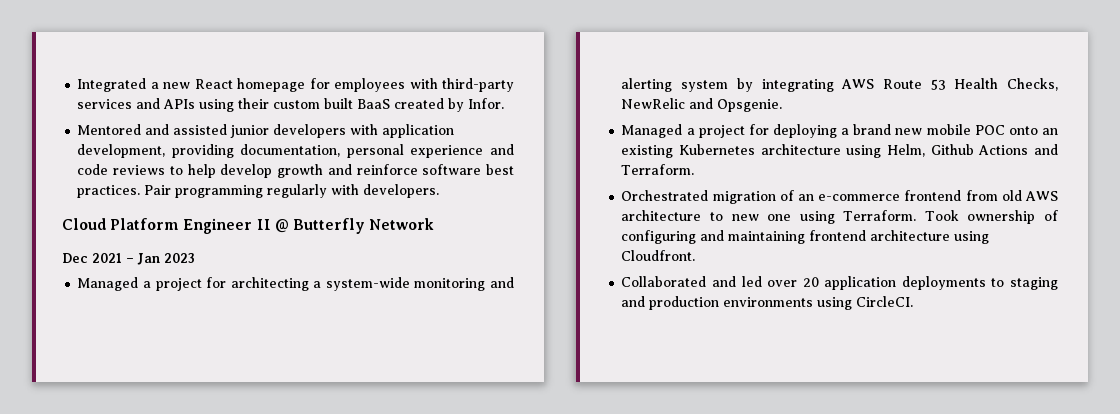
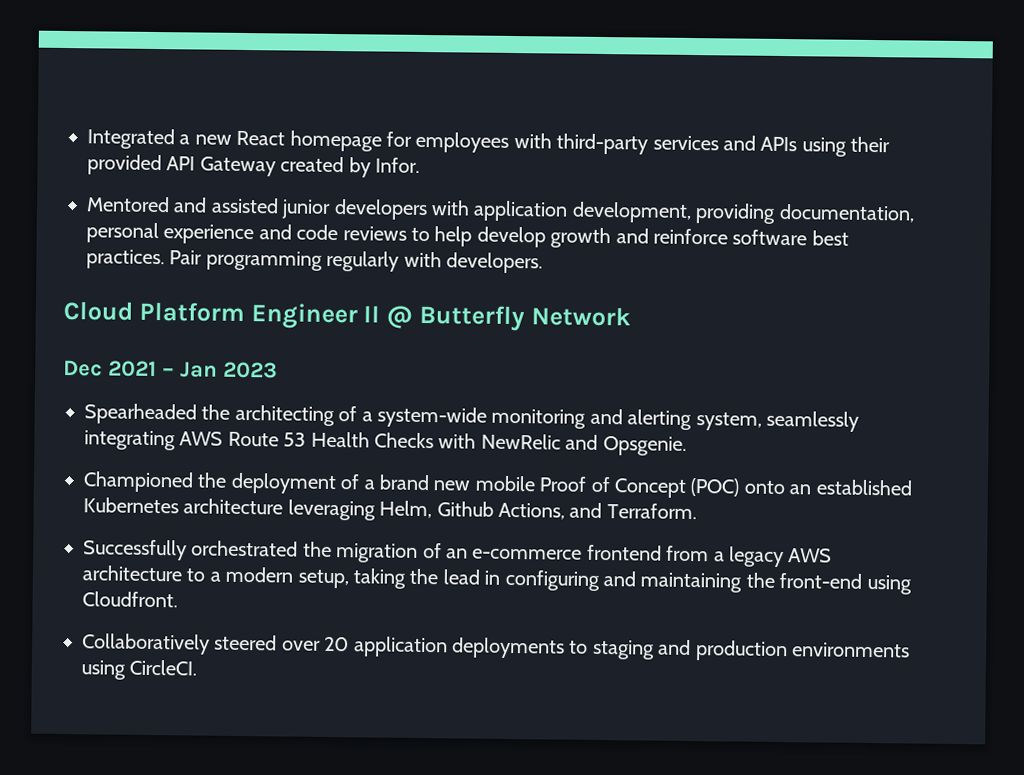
- Integrated a new React homepage for employees with third-party services and APIs using their custom built BaaS created by Infor.
+ Integrated a new React homepage for employees with third-party services and APIs using their provided API Gateway created by Infor.
- Managed a project for architecting a system-wide monitoring and alerting system by integrating AWS Route 53 Health Checks, NewRelic and Opsgenie.
+ Spearheaded the architecting of a system-wide monitoring and alerting system, seamlessly integrating AWS Route 53 Health Checks with NewRelic and Opsgenie.
- Managed a project for deploying a brand new mobile POC onto an existing Kubernetes architecture using Helm, Github Actions and Terraform.
+ Championed the deployment of a brand new mobile Proof of Concept (POC) onto an established Kubernetes architecture leveraging Helm, Github Actions, and Terraform.
- Orchestrated migration of an e-commerce frontend from old AWS architecture to new one using Terraform. Took ownership of configuring and maintaining frontend architecture using Cloudfront.
+ Successfully orchestrated the migration of an e-commerce frontend from a legacy AWS architecture to a modern setup, taking the lead in configuring and maintaining the front-end using Cloudfront.
- Collaborated and led over 20 application deployments to staging and production environments using CircleCI.
+ Collaboratively steered over 20 application deployments to staging and production environments using CircleCI.

